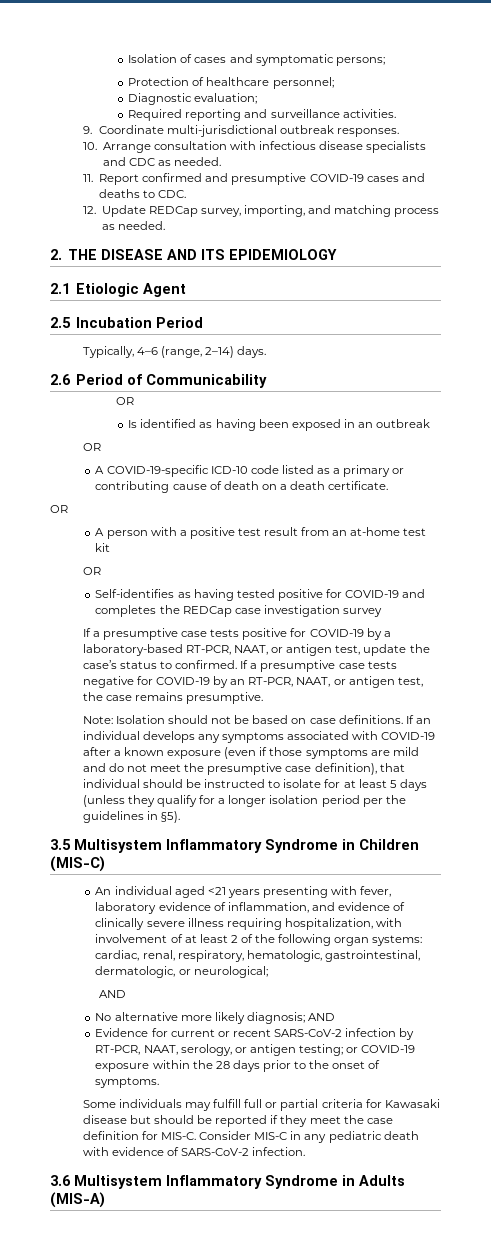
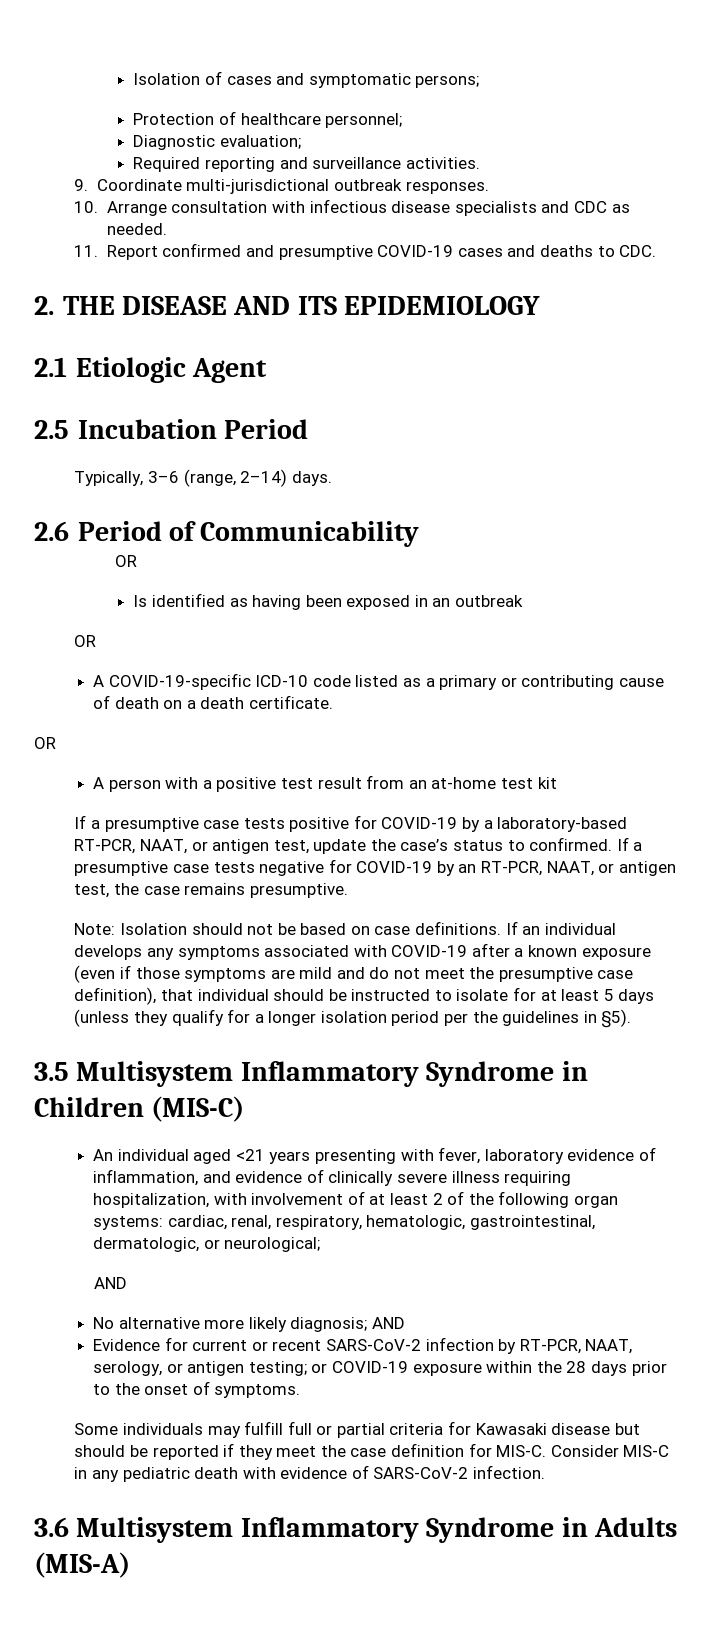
- 12. Update REDCap survey, importing, and matching process as needed.
- Typically, 4–6 (range, 2–14) days.
+ Typically, 3–6 (range, 2–14) days.
  A person with a positive test result from an at-home test kit
- OR
- Self-identifies as having tested positive for COVID-19 and completes the REDCap case investigation survey

